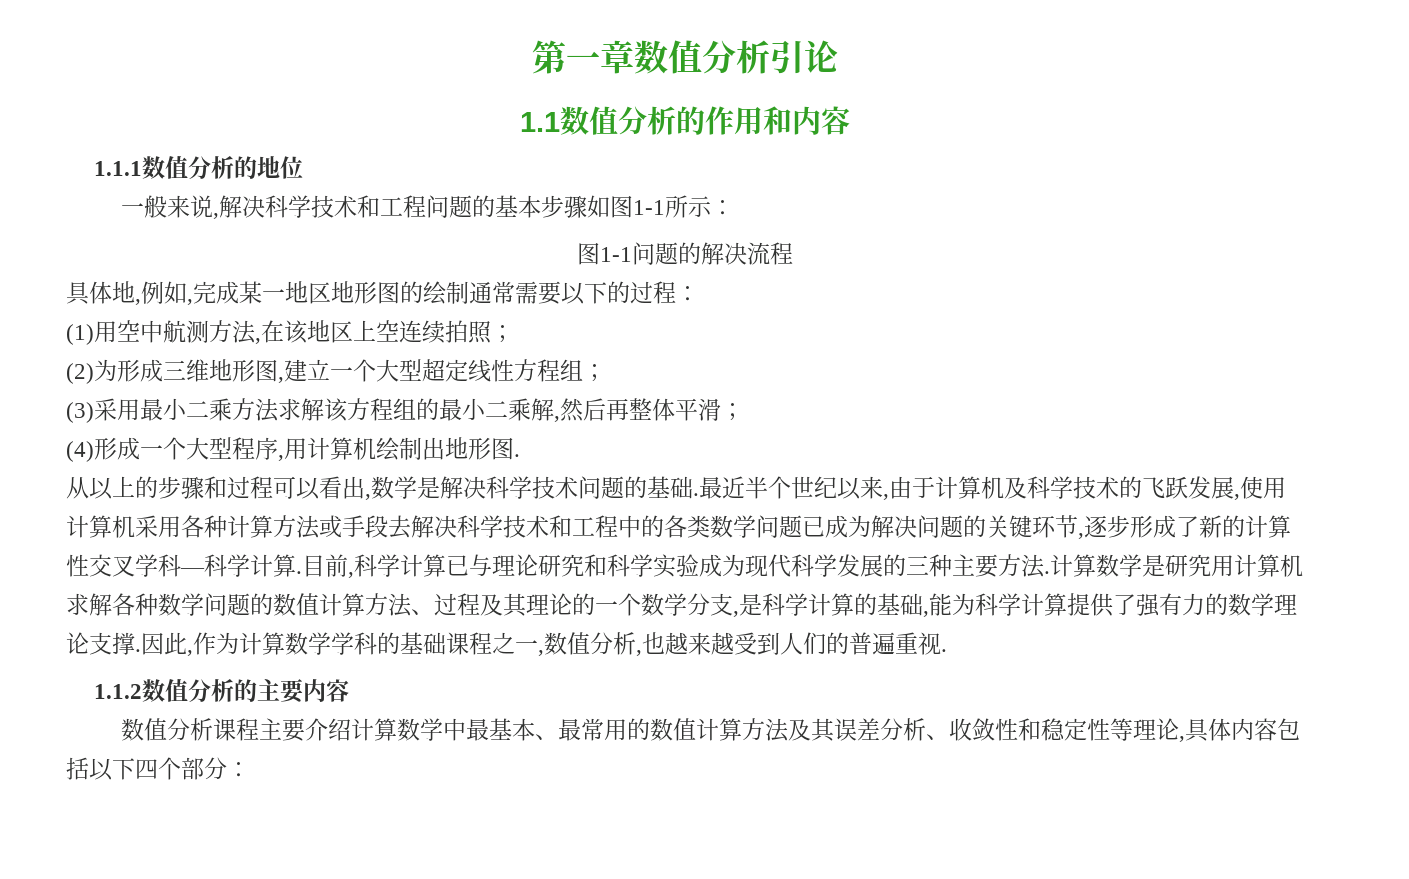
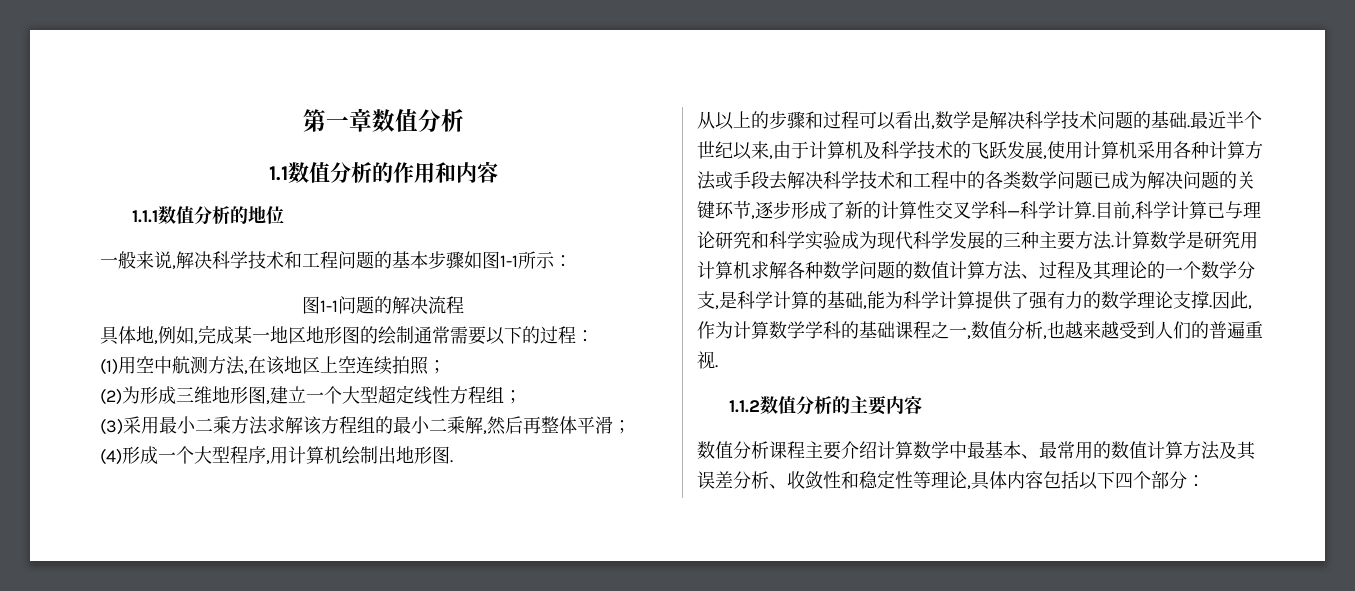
- 第一章数值分析引论
+ 第一章数值分析

